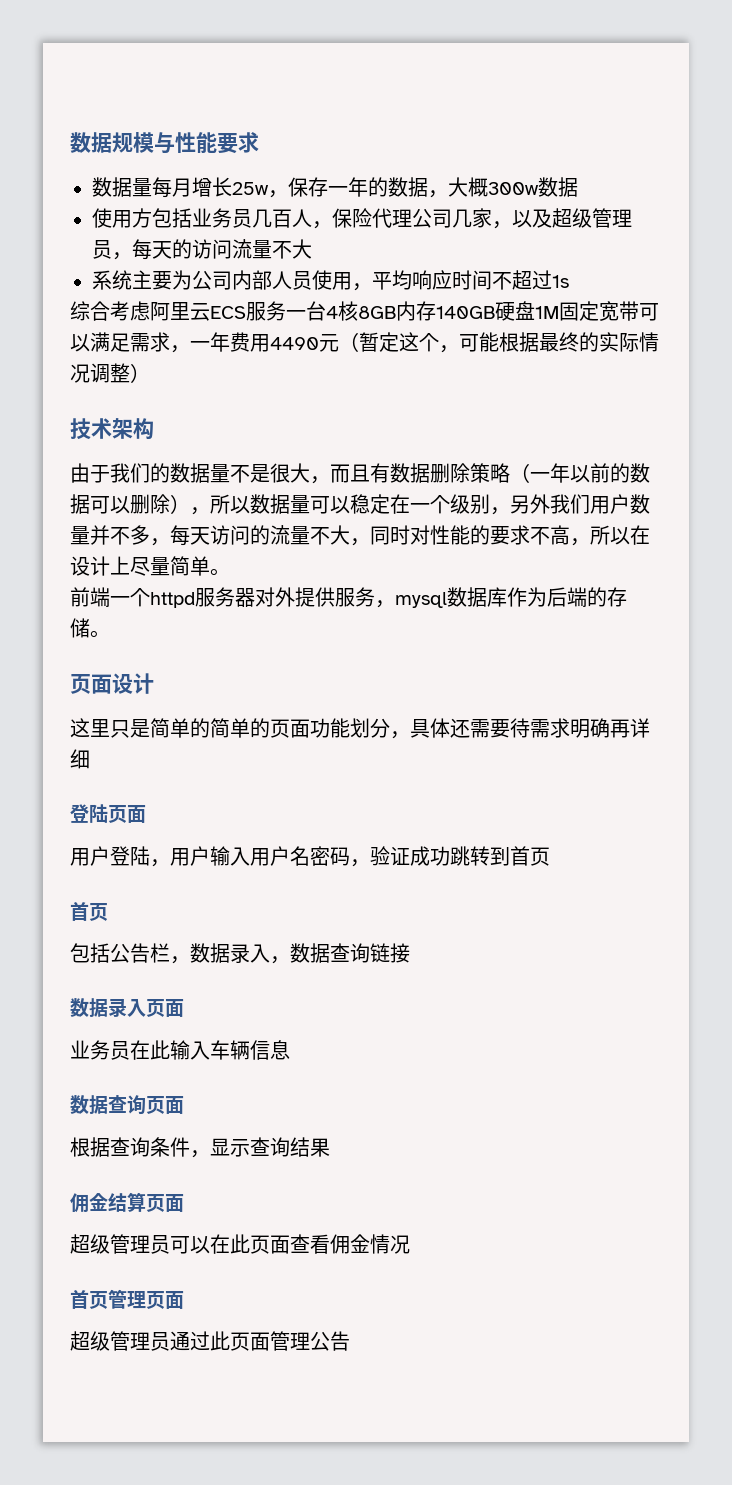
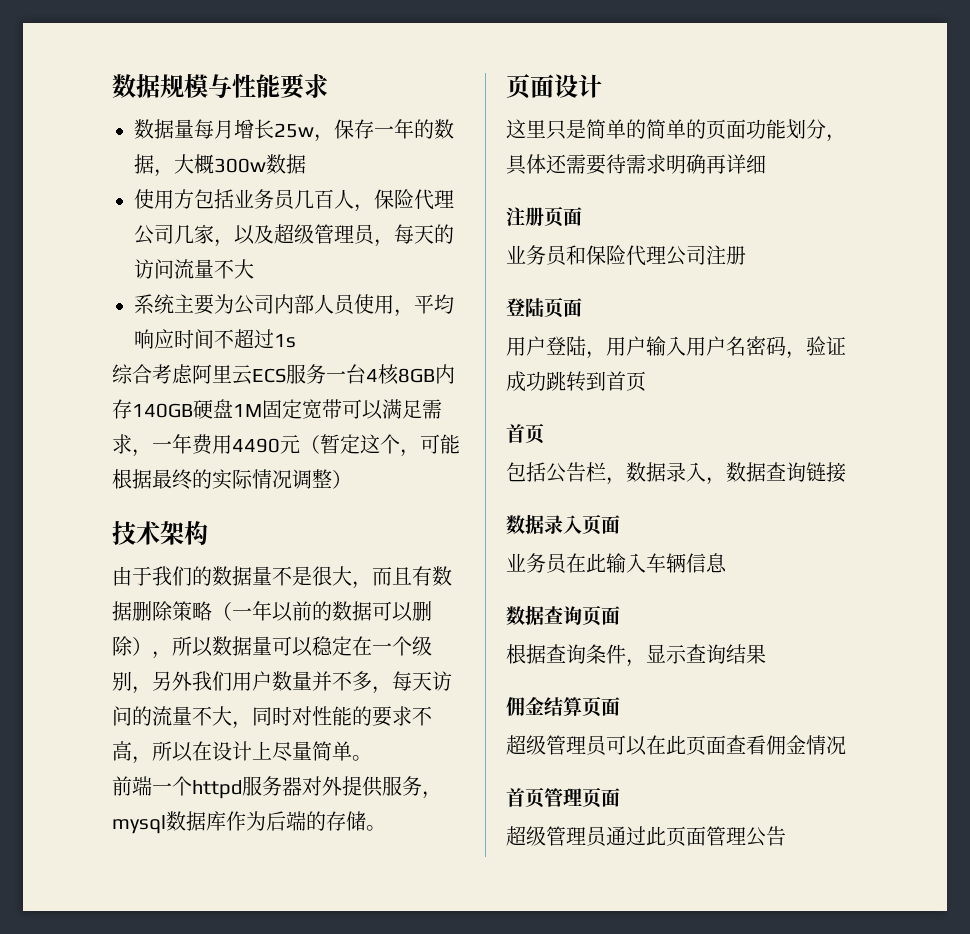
+ 注册页面
+ 业务员和保险代理公司注册

